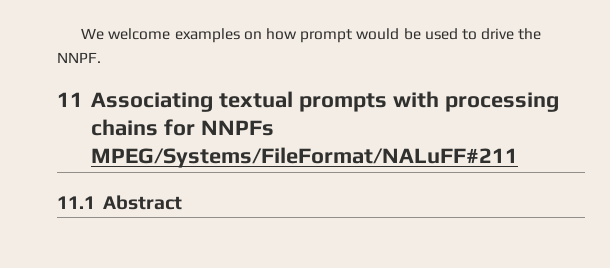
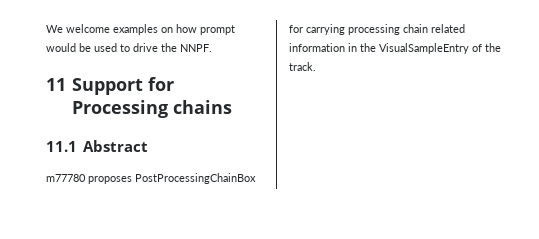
- 11 Associating textual prompts with processing chains for NNPFs MPEG/Systems/FileFormat/NALuFF#211
+ 11 Support for Processing chains
  11.1 Abstract
+ m77780 proposes PostProcessingChainBox for carrying processing chain related information in the VisualSampleEntry of the track.

